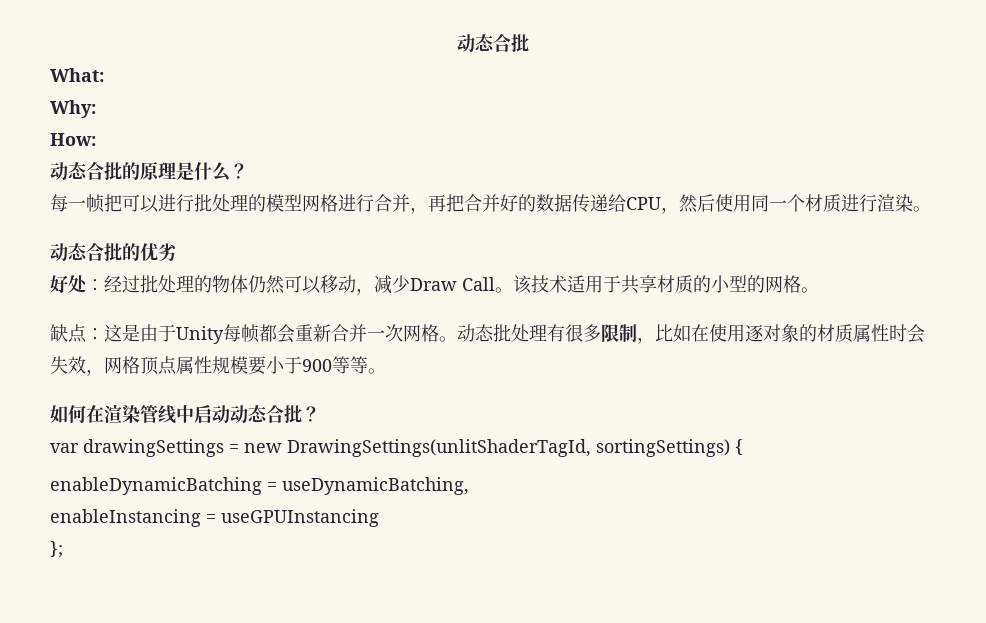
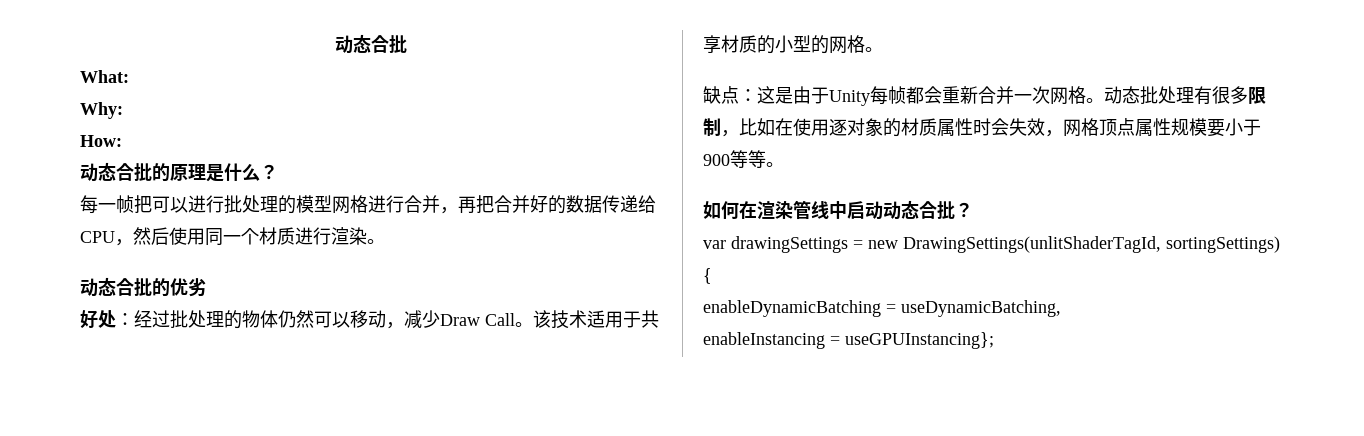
- enableInstancing = useGPUInstancing
- };
+ enableInstancing = useGPUInstancing};

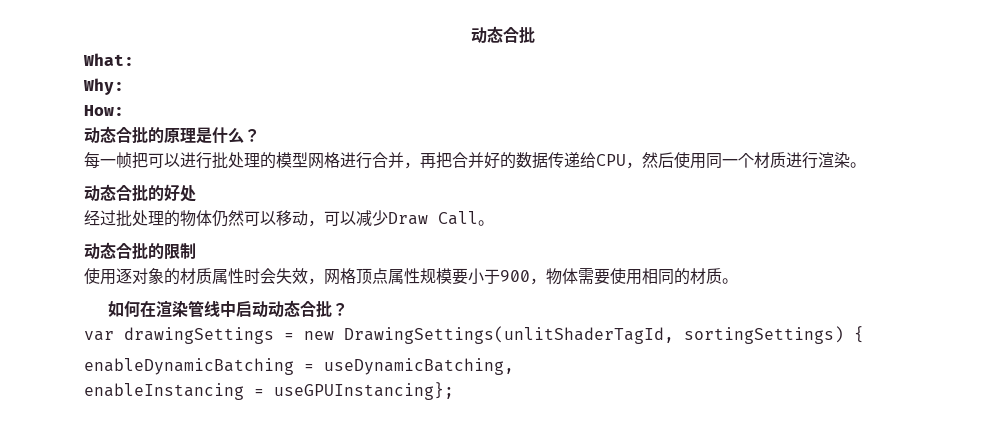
- 动态合批的优劣
- 好处：经过批处理的物体仍然可以移动，减少Draw Call。该技术适用于共享材质的小型的网格。
- 缺点：这是由于Unity每帧都会重新合并一次网格。动态批处理有很多限制，比如在使用逐对象的材质属性时会失效，网格顶点属性规模要小于900等等。
+ 动态合批的好处
+ 经过批处理的物体仍然可以移动，可以减少Draw Call。
+ 动态合批的限制
+ 使用逐对象的材质属性时会失效，网格顶点属性规模要小于900，物体需要使用相同的材质。

